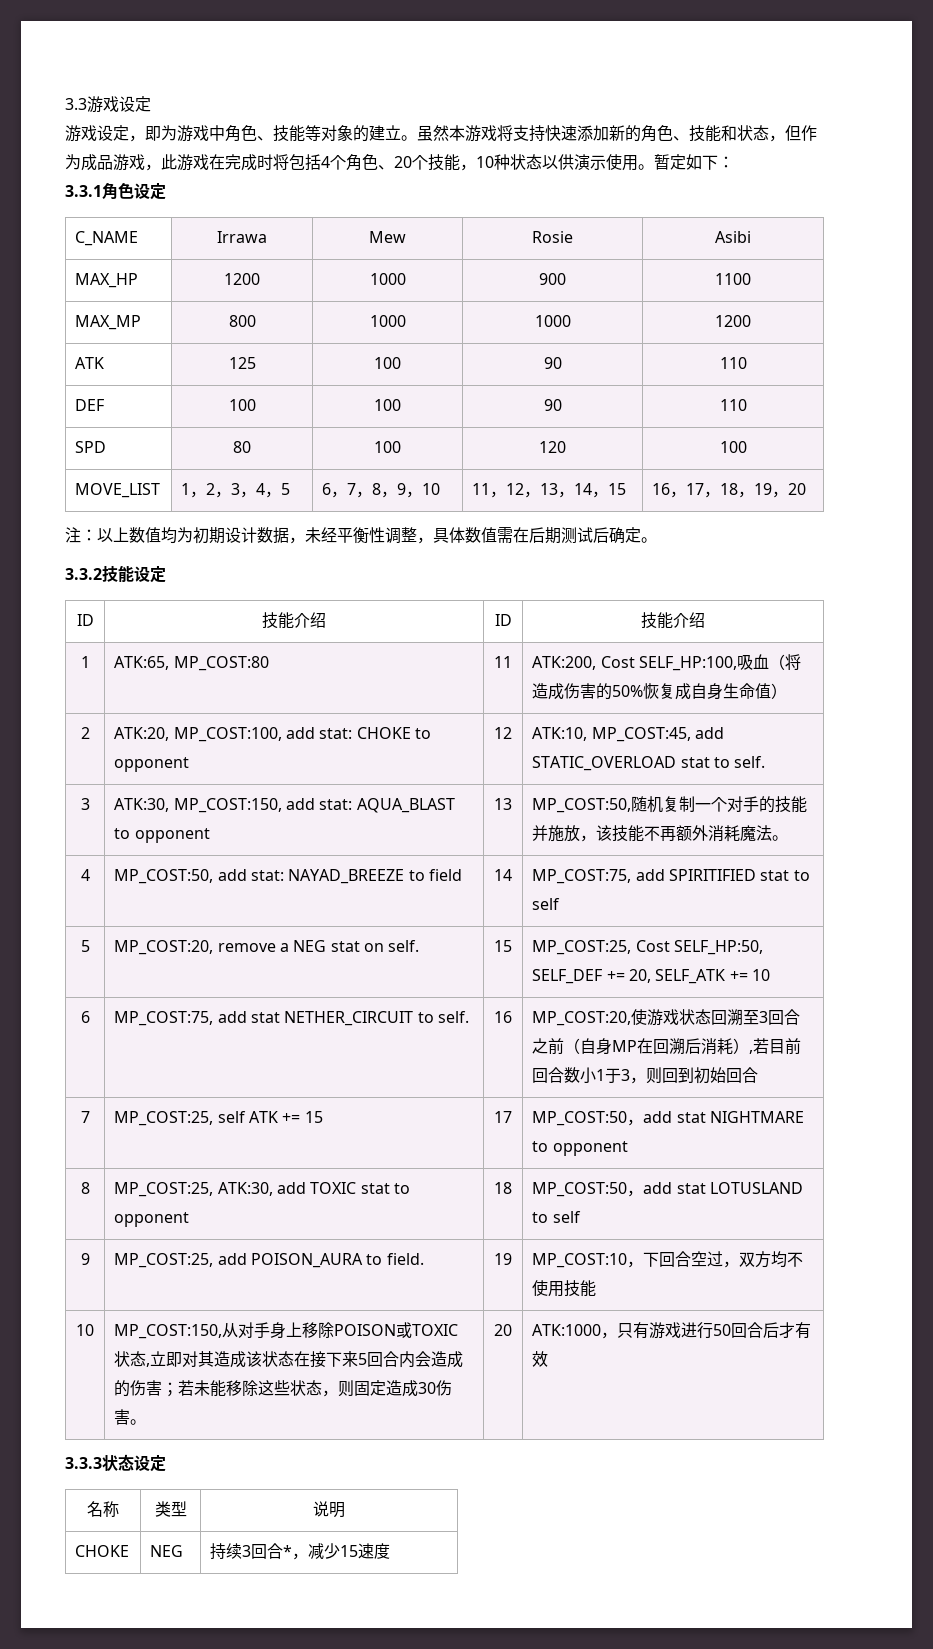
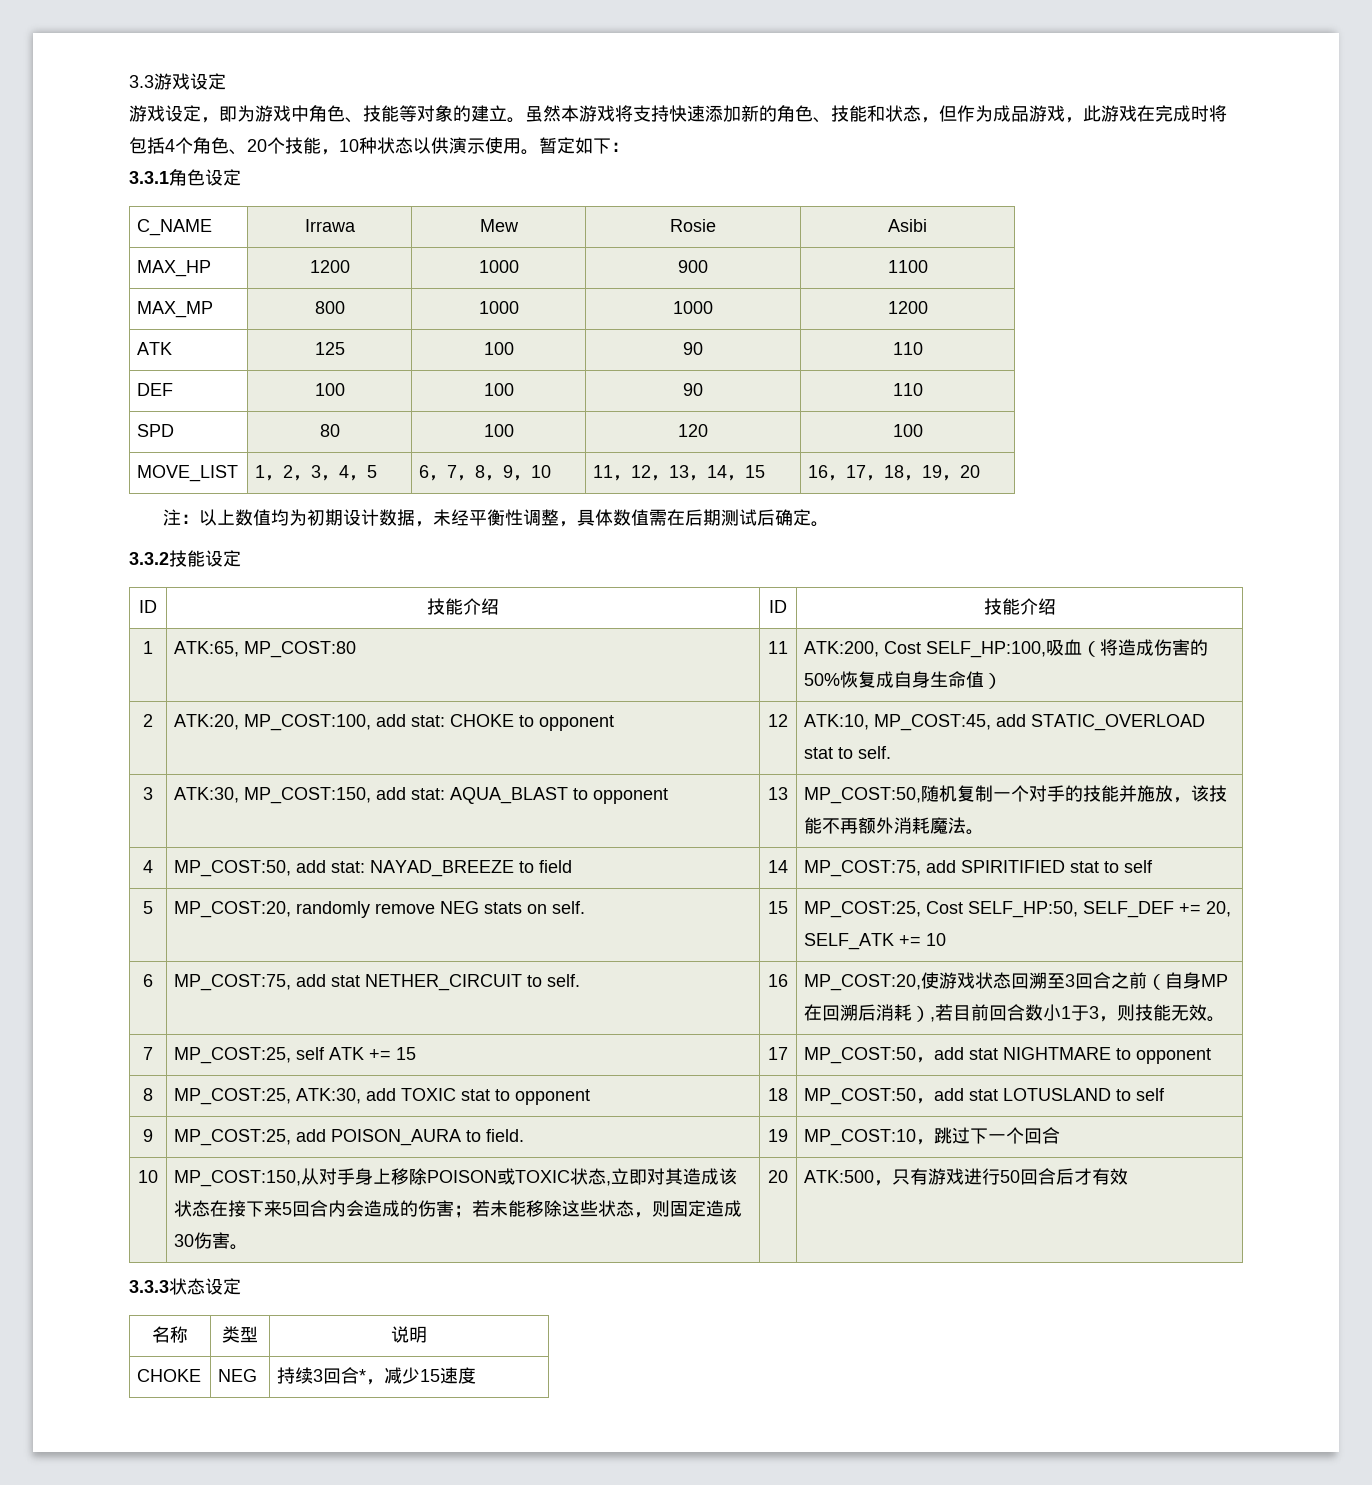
- 5 | MP_COST:20, remove a NEG stat on self. | 15 | MP_COST:25, Cost SELF_HP:50, SELF_DEF += 20, SELF_ATK += 10
+ 5 | MP_COST:20, randomly remove NEG stats on self. | 15 | MP_COST:25, Cost SELF_HP:50, SELF_DEF += 20, SELF_ATK += 10
- 6 | MP_COST:75, add stat NETHER_CIRCUIT to self. | 16 | MP_COST:20,使游戏状态回溯至3回合之前（自身MP在回溯后消耗）,若目前回合数小1于3，则回到初始回合
+ 6 | MP_COST:75, add stat NETHER_CIRCUIT to self. | 16 | MP_COST:20,使游戏状态回溯至3回合之前（自身MP在回溯后消耗）,若目前回合数小1于3，则技能无效。
- 9 | MP_COST:25, add POISON_AURA to field. | 19 | MP_COST:10，下回合空过，双方均不使用技能
+ 9 | MP_COST:25, add POISON_AURA to field. | 19 | MP_COST:10，跳过下一个回合
- ATK:1000，只有游戏进行50回合后才有效
+ ATK:500，只有游戏进行50回合后才有效

